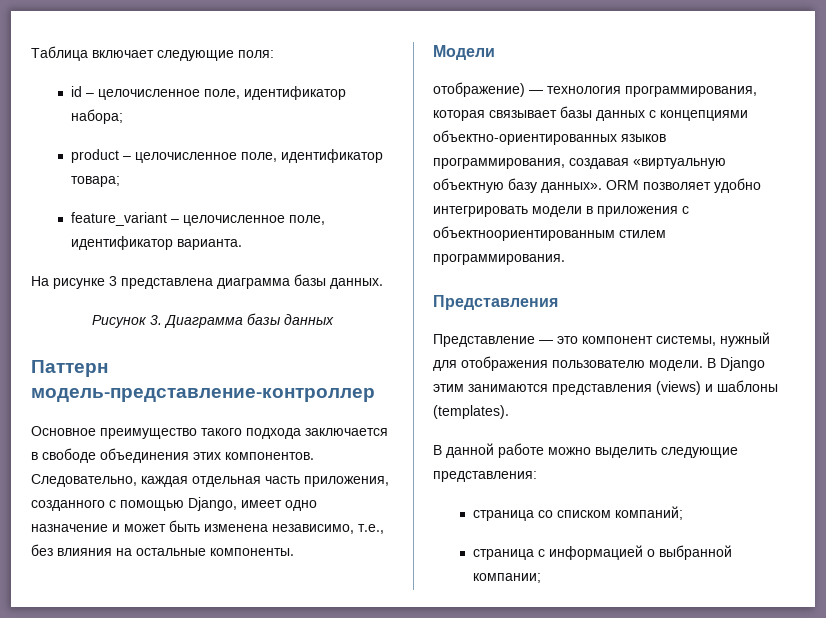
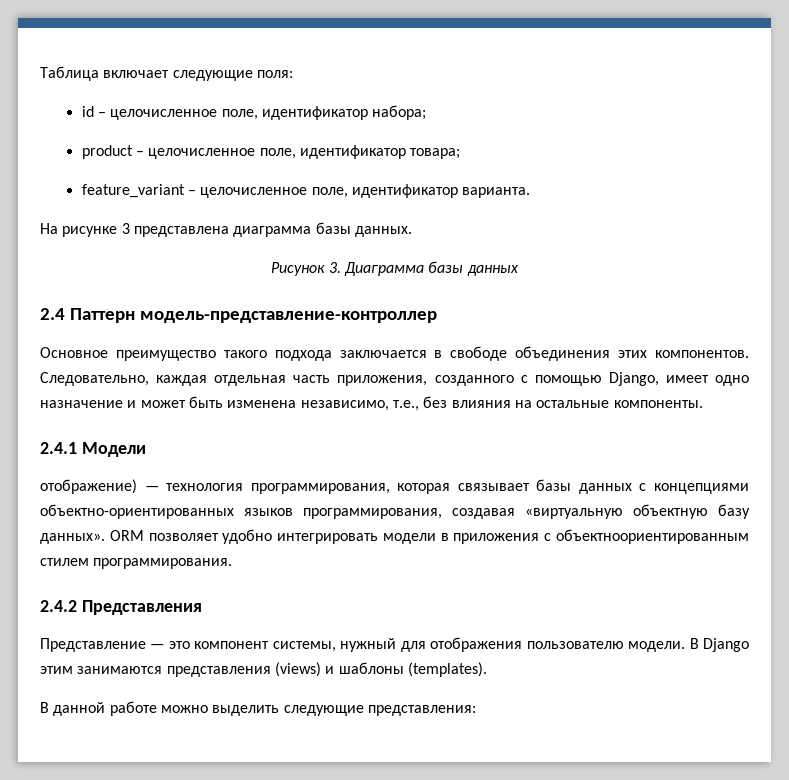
- Паттерн модель-представление-контроллер
+ 2.4 Паттерн модель-представление-контроллер
- Модели
+ 2.4.1 Модели
- Представления
+ 2.4.2 Представления
- страница со списком компаний;
- страница с информацией о выбранной компании;

